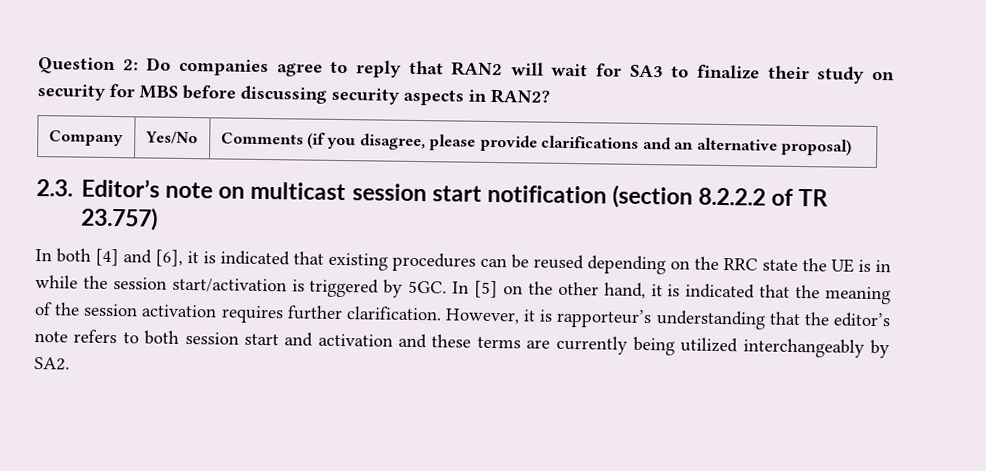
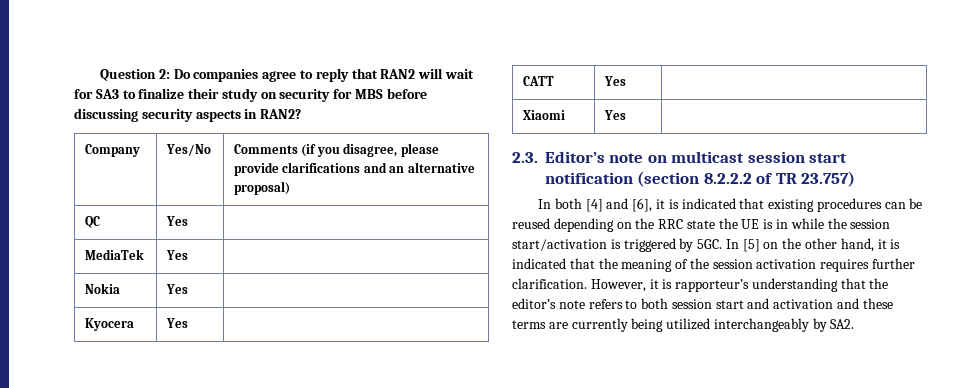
+ QC | Yes |
+ MediaTek | Yes |
+ Nokia | Yes |
+ Kyocera | Yes |
+ CATT | Yes |
+ Xiaomi | Yes |

